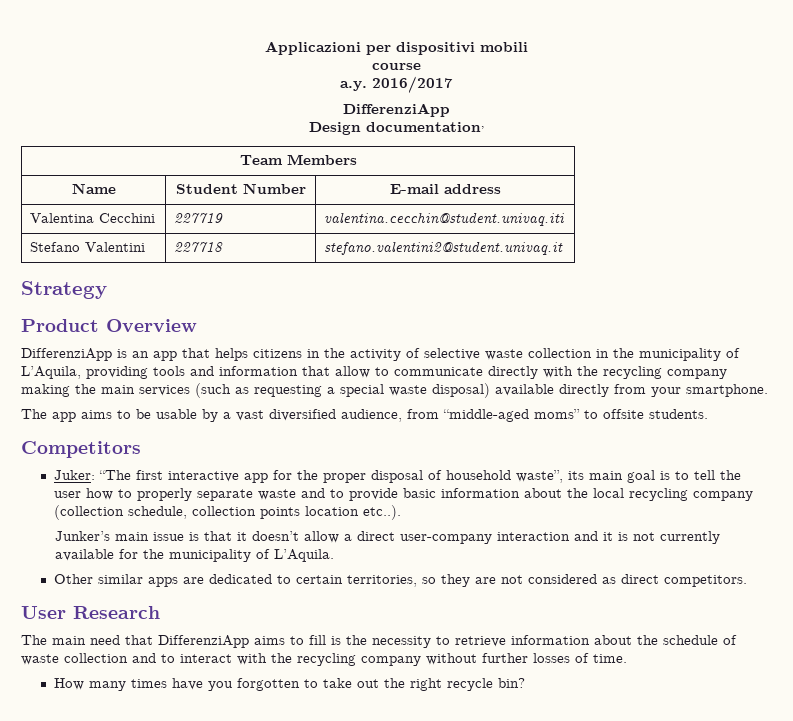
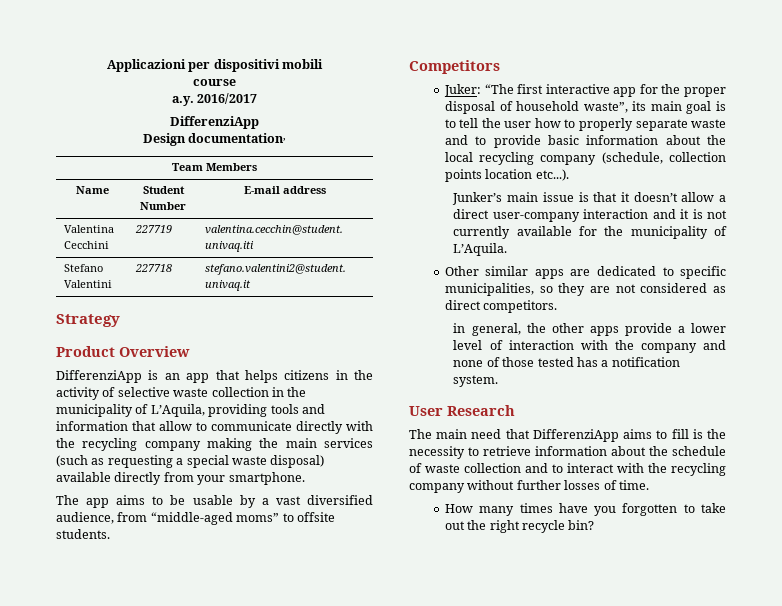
- Juker: “The first interactive app for the proper disposal of household waste”, its main goal is to tell the user how to properly separate waste and to provide basic information about the local recycling company (collection schedule, collection points location etc..).
+ Juker: “The first interactive app for the proper disposal of household waste”, its main goal is to tell the user how to properly separate waste and to provide basic information about the local recycling company (schedule, collection points location etc...).
- Other similar apps are dedicated to certain territories, so they are not considered as direct competitors.
+ Other similar apps are dedicated to specific municipalities, so they are not considered as direct competitors.
+ in general, the other apps provide a lower level of interaction with the company and none of those tested has a notification system.

